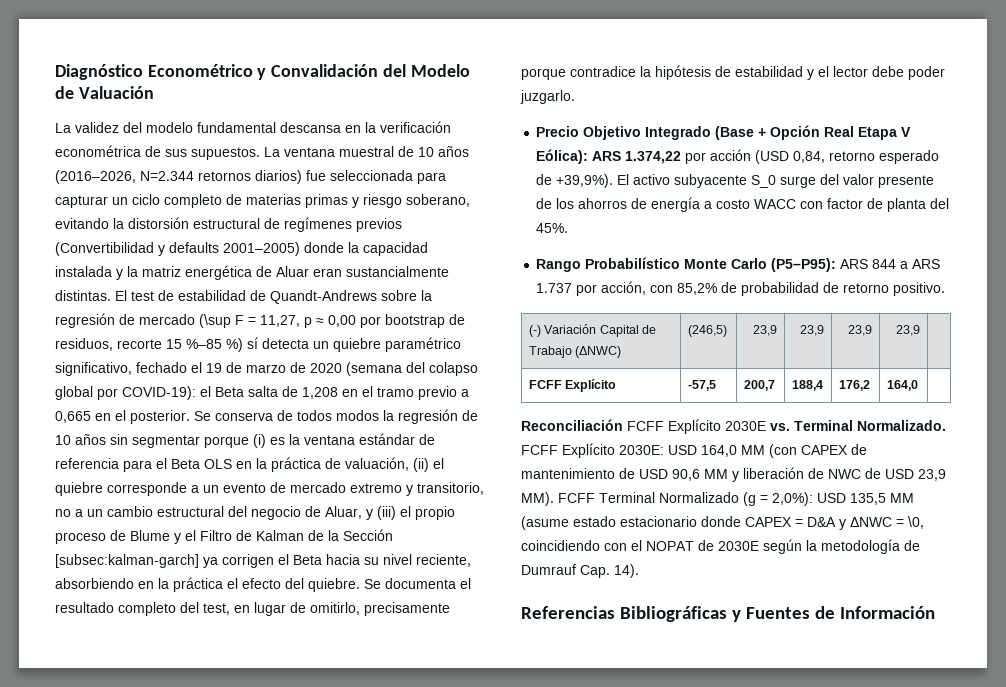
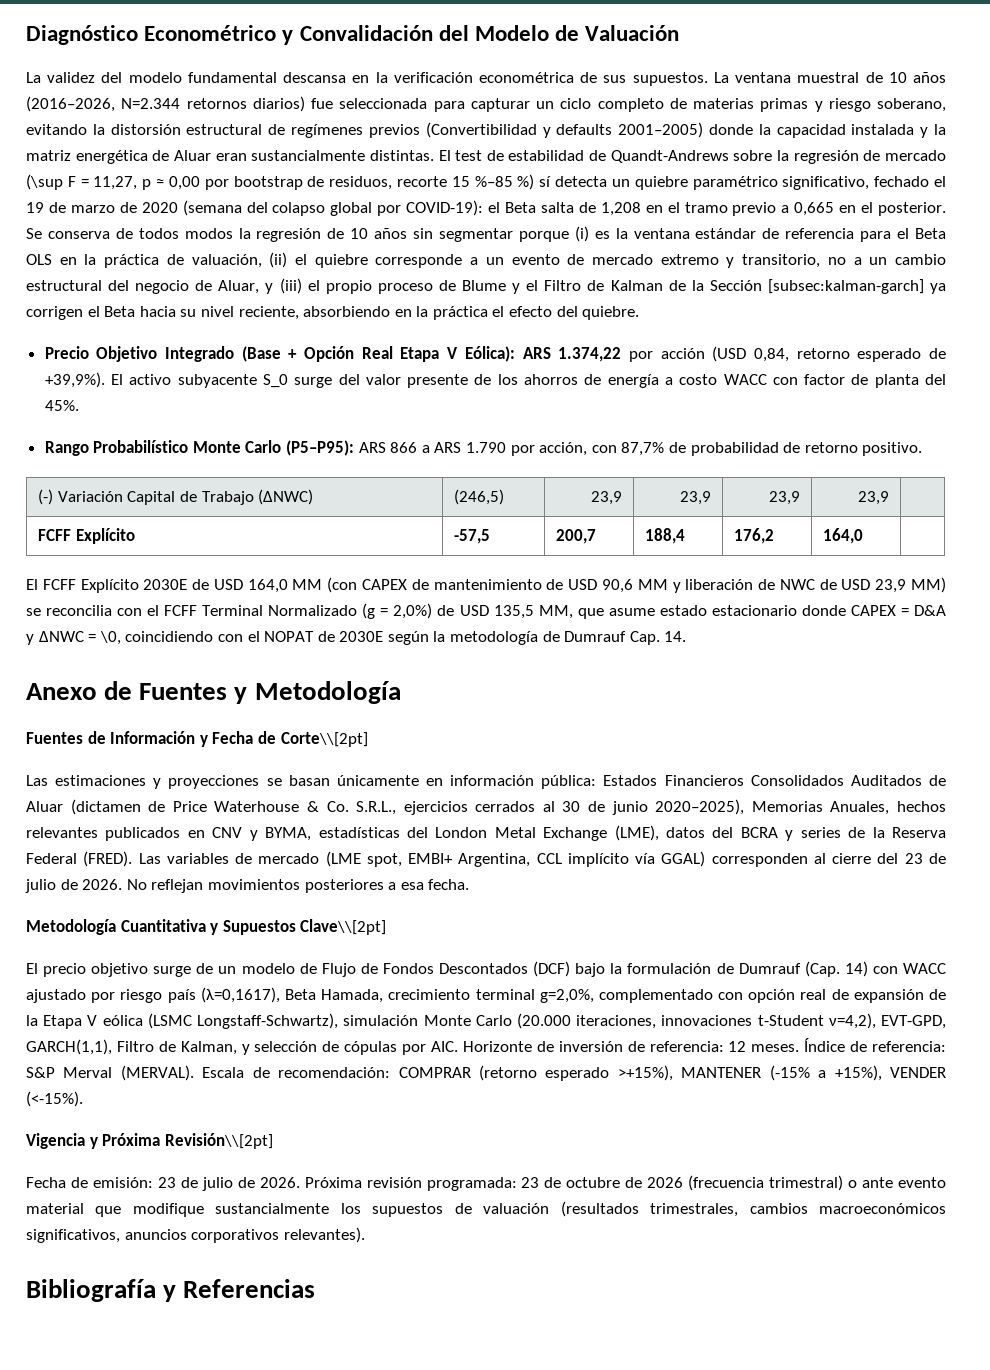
- Se documenta el resultado completo del test, en lugar de omitirlo, precisamente porque contradice la hipótesis de estabilidad y el lector debe poder juzgarlo.
- Rango Probabilístico Monte Carlo (P5–P95): ARS 844 a ARS 1.737 por acción, con 85,2% de probabilidad de retorno positivo.
+ Rango Probabilístico Monte Carlo (P5–P95): ARS 866 a ARS 1.790 por acción, con 87,7% de probabilidad de retorno positivo.
- Reconciliación FCFF Explícito 2030E vs. Terminal Normalizado. FCFF Explícito 2030E: USD 164,0 MM (con CAPEX de mantenimiento de USD 90,6 MM y liberación de NWC de USD 23,9 MM). FCFF Terminal Normalizado (g = 2,0%): USD 135,5 MM (asume estado estacionario donde CAPEX = D&A y ΔNWC = \0, coincidiendo con el NOPAT de 2030E según la metodología de Dumrauf Cap. 14).
- Referencias Bibliográficas y Fuentes de Información
+ El FCFF Explícito 2030E de USD 164,0 MM (con CAPEX de mantenimiento de USD 90,6 MM y liberación de NWC de USD 23,9 MM) se reconcilia con el FCFF Terminal Normalizado (g = 2,0%) de USD 135,5 MM, que asume estado estacionario donde CAPEX = D&A y ΔNWC = \0, coincidiendo con el NOPAT de 2030E según la metodología de Dumrauf Cap. 14.
+ Anexo de Fuentes y Metodología
+ Fuentes de Información y Fecha de Corte\\[2pt]
+ Las estimaciones y proyecciones se basan únicamente en información pública: Estados Financieros Consolidados Auditados de Aluar (dictamen de Price Waterhouse & Co. S.R.L., ejercicios cerrados al 30 de junio 2020–2025), Memorias Anuales, hechos relevantes publicados en CNV y BYMA, estadísticas del London Metal Exchange (LME), datos del BCRA y series de la Reserva Federal (FRED). Las variables de mercado (LME spot, EMBI+ Argentina, CCL implícito vía GGAL) corresponden al cierre del 23 de julio de 2026. No reflejan movimientos posteriores a esa fecha.
+ Metodología Cuantitativa y Supuestos Clave\\[2pt]
+ El precio objetivo surge de un modelo de Flujo de Fondos Descontados (DCF) bajo la formulación de Dumrauf (Cap. 14) con WACC ajustado por riesgo país (λ=0,1617), Beta Hamada, crecimiento terminal g=2,0%, complementado con opción real de expansión de la Etapa V eólica (LSMC Longstaff-Schwartz), simulación Monte Carlo (20.000 iteraciones, innovaciones t-Student ν=4,2), EVT-GPD, GARCH(1,1), Filtro de Kalman, y selección de cópulas por AIC. Horizonte de inversión de referencia: 12 meses. Índice de referencia: S&P Merval (MERVAL). Escala de recomendación: COMPRAR (retorno esperado >+15%), MANTENER (-15% a +15%), VENDER (<-15%).
+ Vigencia y Próxima Revisión\\[2pt]
+ Fecha de emisión: 23 de julio de 2026. Próxima revisión programada: 23 de octubre de 2026 (frecuencia trimestral) o ante evento material que modifique sustancialmente los supuestos de valuación (resultados trimestrales, cambios macroeconómicos significativos, anuncios corporativos relevantes).
+ Bibliografía y Referencias

